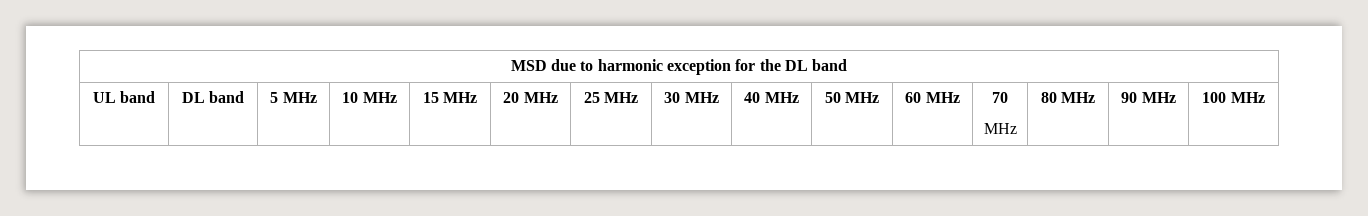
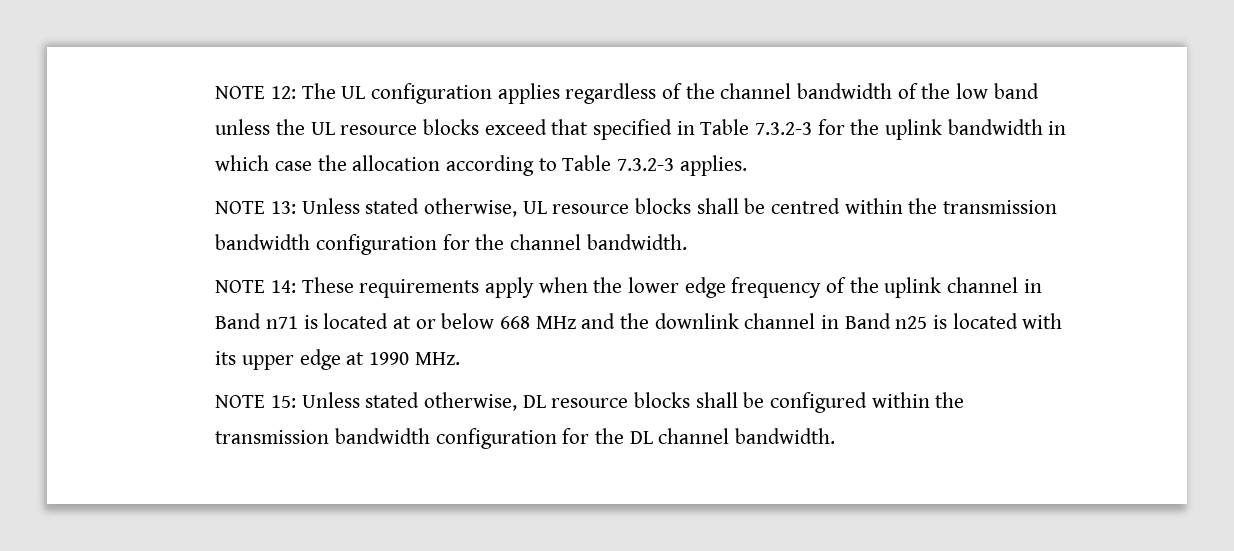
- MSD due to harmonic exception for the DL band
- UL band | DL band | 5 MHz | 10 MHz | 15 MHz | 20 MHz | 25 MHz | 30 MHz | 40 MHz | 50 MHz | 60 MHz | 70
- MHz | 80 MHz | 90 MHz | 100 MHz
+ NOTE 12: The UL configuration applies regardless of the channel bandwidth of the low band unless the UL resource blocks exceed that specified in Table 7.3.2-3 for the uplink bandwidth in which case the allocation according to Table 7.3.2-3 applies.
+ NOTE 13: Unless stated otherwise, UL resource blocks shall be centred within the transmission bandwidth configuration for the channel bandwidth.
+ NOTE 14: These requirements apply when the lower edge frequency of the uplink channel in Band n71 is located at or below 668 MHz and the downlink channel in Band n25 is located with its upper edge at 1990 MHz.
+ NOTE 15: Unless stated otherwise, DL resource blocks shall be configured within the transmission bandwidth configuration for the DL channel bandwidth.

